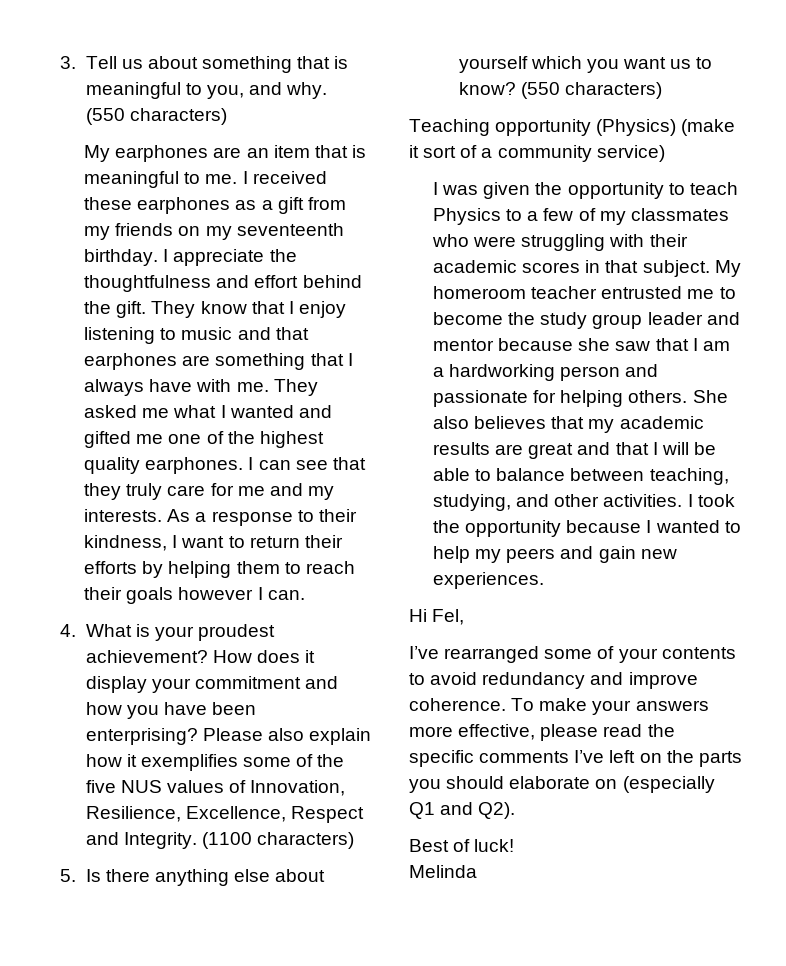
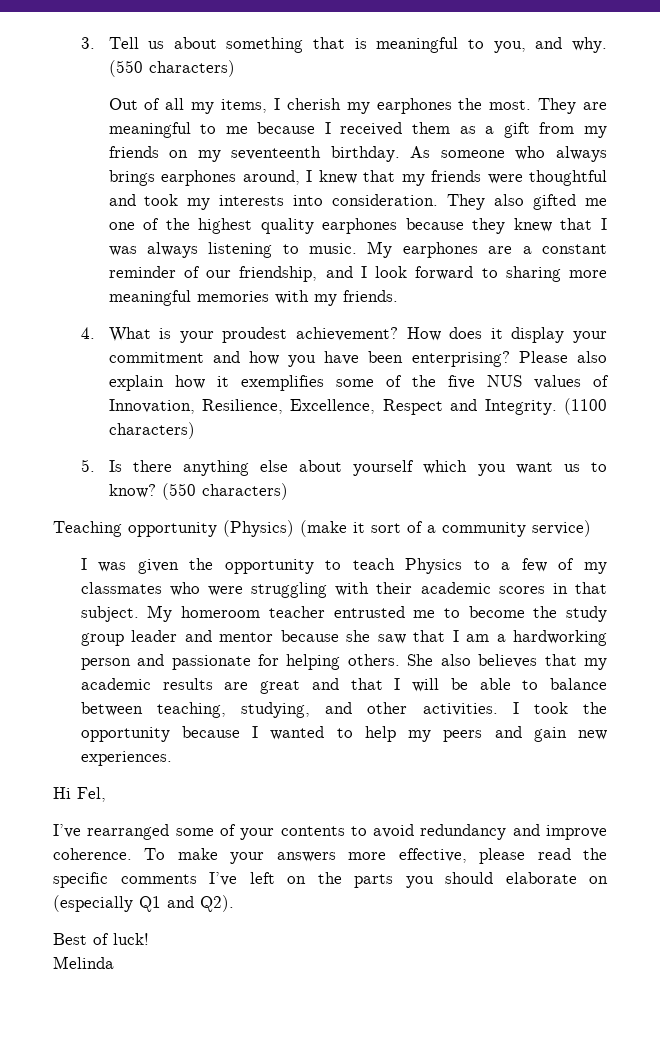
- My earphones are an item that is meaningful to me. I received these earphones as a gift from my friends on my seventeenth birthday.
+ Out of all my items, I cherish my earphones the most. They are meaningful to me because I received them as a gift from my friends on my seventeenth birthday.
- I appreciate the thoughtfulness and effort behind the gift. They know that I enjoy listening to music and that earphones are something that I always have with me. They asked me what I wanted and gifted me one of the highest quality earphones. I can see that they truly care for me and my interests. As a response to their kindness, I want to return their efforts by helping them to reach their goals however I can.
+ As someone who always brings earphones around, I knew that my friends were thoughtful and took my interests into consideration. They also gifted me one of the highest quality earphones because they knew that I was always listening to music. My earphones are a constant reminder of our friendship, and I look forward to sharing more meaningful memories with my friends.

